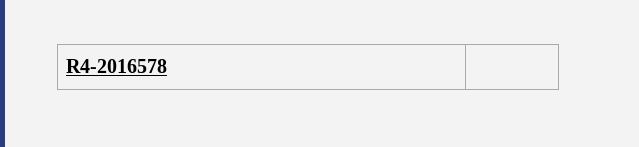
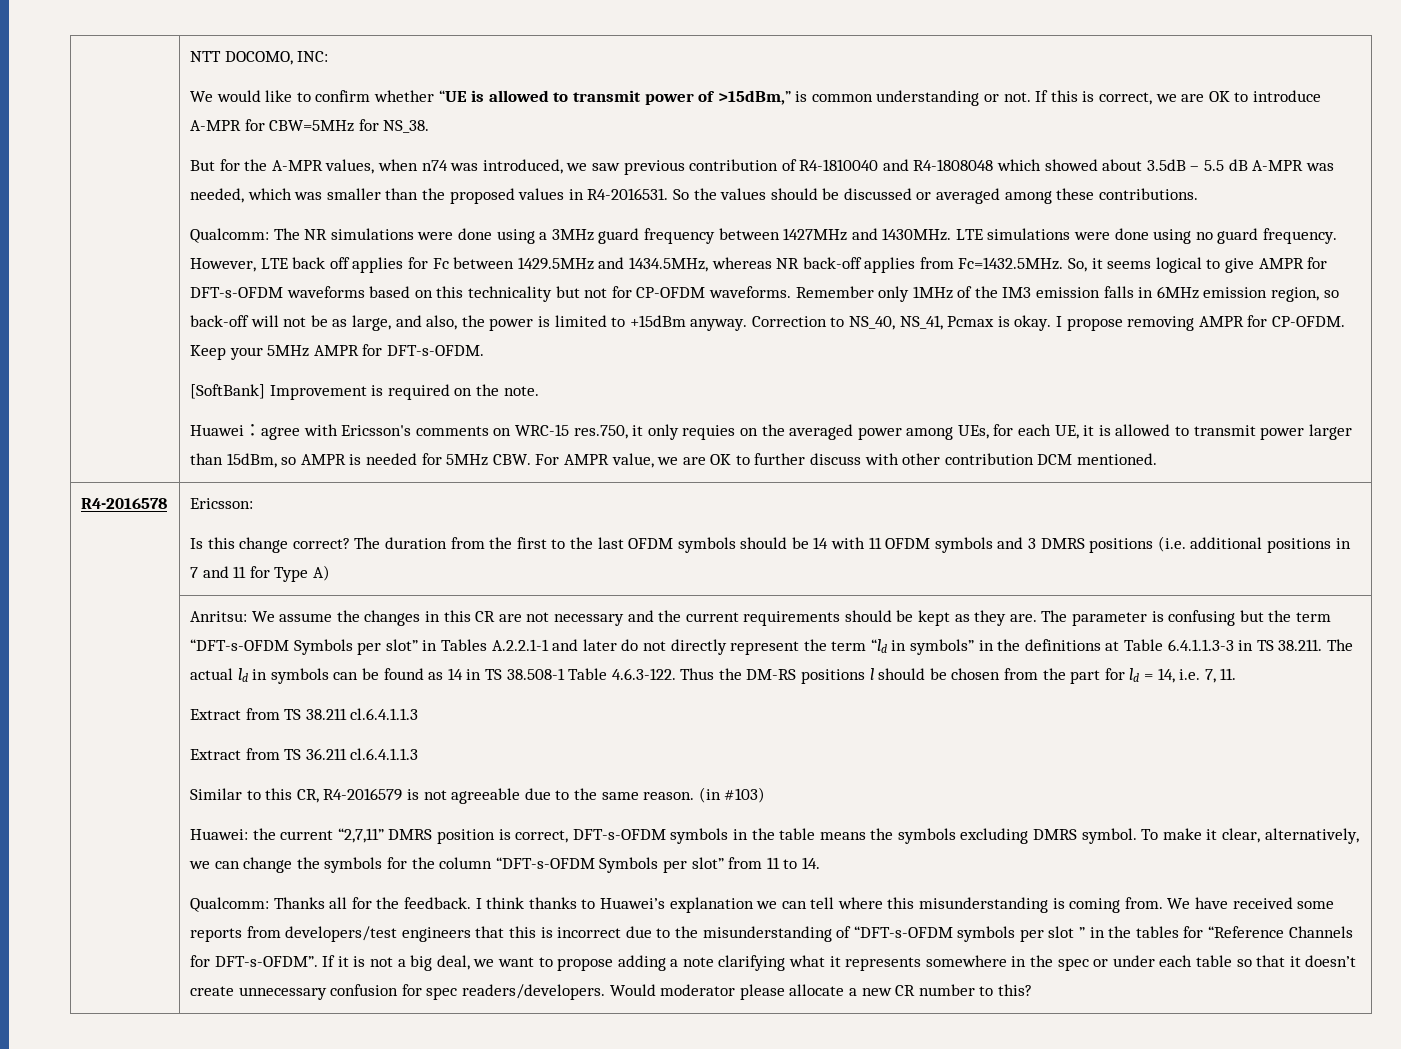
- R4-2016578
+ NTT DOCOMO, INC:
+ We would like to confirm whether “UE is allowed to transmit power of >15dBm,” is common understanding or not. If this is correct, we are OK to introduce A-MPR for CBW=5MHz for NS_38.
+ But for the A-MPR values, when n74 was introduced, we saw previous contribution of R4-1810040 and R4-1808048 which showed about 3.5dB – 5.5 dB A-MPR was needed, which was smaller than the proposed values in R4-2016531. So the values should be discussed or averaged among these contributions.
+ Qualcomm: The NR simulations were done using a 3MHz guard frequency between 1427MHz and 1430MHz. LTE simulations were done using no guard frequency. However, LTE back off applies for Fc between 1429.5MHz and 1434.5MHz, whereas NR back-off applies from Fc=1432.5MHz. So, it seems logical to give AMPR for DFT-s-OFDM waveforms based on this technicality but not for CP-OFDM waveforms. Remember only 1MHz of the IM3 emission falls in 6MHz emission region, so back-off will not be as large, and also, the power is limited to +15dBm anyway. Correction to NS_40, NS_41, Pcmax is okay. I propose removing AMPR for CP-OFDM. Keep your 5MHz AMPR for DFT-s-OFDM.
+ [SoftBank] Improvement is required on the note.
+ Huawei：agree with Ericsson's comments on WRC-15 res.750, it only requies on the averaged power among UEs, for each UE, it is allowed to transmit power larger than 15dBm, so AMPR is needed for 5MHz CBW. For AMPR value, we are OK to further discuss with other contribution DCM mentioned.
+ R4-2016578 | Ericsson:
+ Is this change correct? The duration from the first to the last OFDM symbols should be 14 with 11 OFDM symbols and 3 DMRS positions (i.e. additional positions in 7 and 11 for Type A)
+ | Anritsu: We assume the changes in this CR are not necessary and the current requirements should be kept as they are. The parameter is confusing but the term “DFT-s-OFDM Symbols per slot” in Tables A.2.2.1-1 and later do not directly represent the term “ld in symbols” in the definitions at Table 6.4.1.1.3-3 in TS 38.211. The actual ld in symbols can be found as 14 in TS 38.508-1 Table 4.6.3-122. Thus the DM-RS positions l should be chosen from the part for ld = 14, i.e. 7, 11.
+ Extract from TS 38.211 cl.6.4.1.1.3
+ Extract from TS 36.211 cl.6.4.1.1.3
+ Similar to this CR, R4-2016579 is not agreeable due to the same reason. (in #103)
+ Huawei: the current “2,7,11” DMRS position is correct, DFT-s-OFDM symbols in the table means the symbols excluding DMRS symbol. To make it clear, alternatively, we can change the symbols for the column “DFT-s-OFDM Symbols per slot” from 11 to 14.
+ Qualcomm: Thanks all for the feedback. I think thanks to Huawei’s explanation we can tell where this misunderstanding is coming from. We have received some reports from developers/test engineers that this is incorrect due to the misunderstanding of “DFT-s-OFDM symbols per slot ” in the tables for “Reference Channels for DFT-s-OFDM”. If it is not a big deal, we want to propose adding a note clarifying what it represents somewhere in the spec or under each table so that it doesn’t create unnecessary confusion for spec readers/developers. Would moderator please allocate a new CR number to this?

